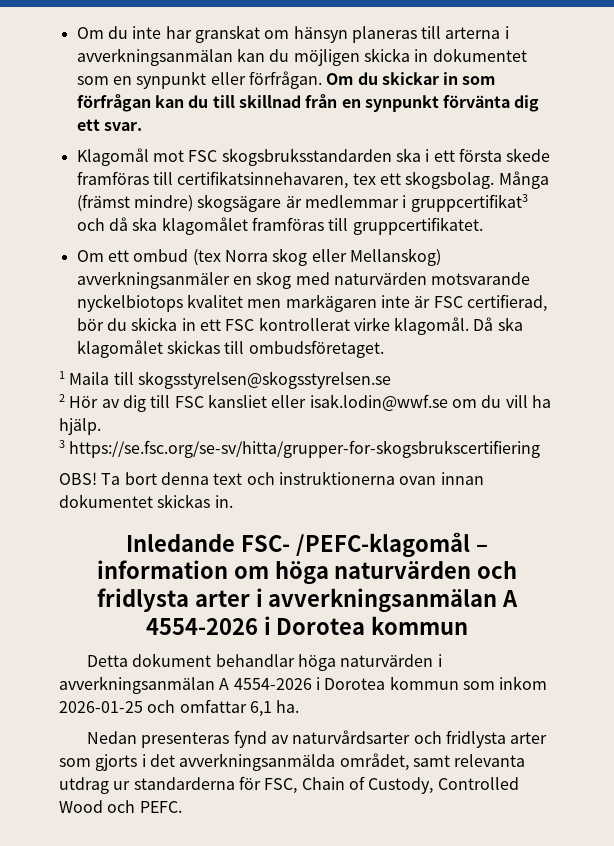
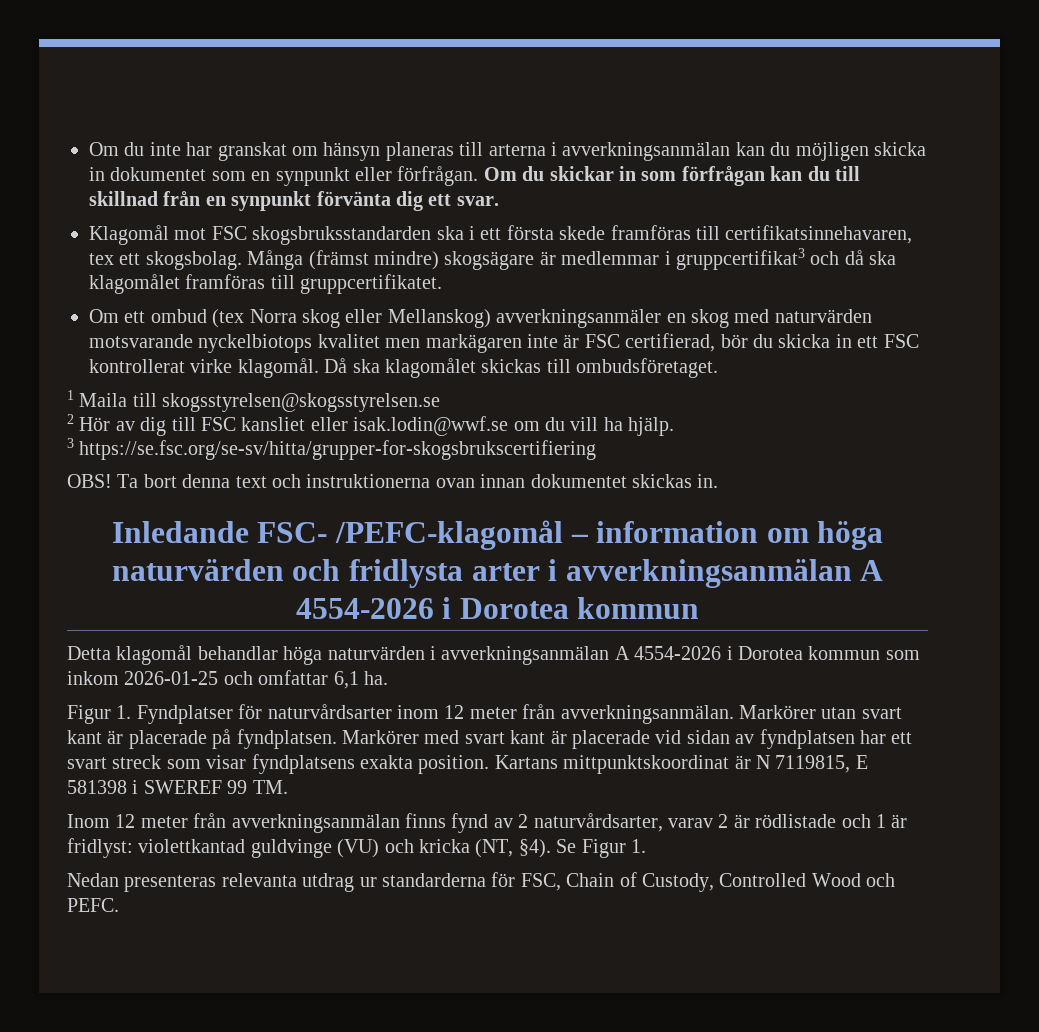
- Detta dokument behandlar höga naturvärden i avverkningsanmälan A 4554-2026 i Dorotea kommun som inkom 2026-01-25 och omfattar 6,1 ha.
+ Detta klagomål behandlar höga naturvärden i avverkningsanmälan A 4554-2026 i Dorotea kommun som inkom 2026-01-25 och omfattar 6,1 ha.
- Nedan presenteras fynd av naturvårdsarter och fridlysta arter som gjorts i det avverkningsanmälda området, samt relevanta utdrag ur standarderna för FSC, Chain of Custody, Controlled Wood och PEFC.
+ Figur 1. Fyndplatser för naturvårdsarter inom 12 meter från avverkningsanmälan. Markörer utan svart kant är placerade på fyndplatsen. Markörer med svart kant är placerade vid sidan av fyndplatsen har ett svart streck som visar fyndplatsens exakta position. Kartans mittpunktskoordinat är N 7119815, E 581398 i SWEREF 99 TM.
+ Inom 12 meter från avverkningsanmälan finns fynd av 2 naturvårdsarter, varav 2 är rödlistade och 1 är fridlyst: violettkantad guldvinge (VU) och kricka (NT, §4). Se Figur 1.
+ Nedan presenteras relevanta utdrag ur standarderna för FSC, Chain of Custody, Controlled Wood och PEFC.

